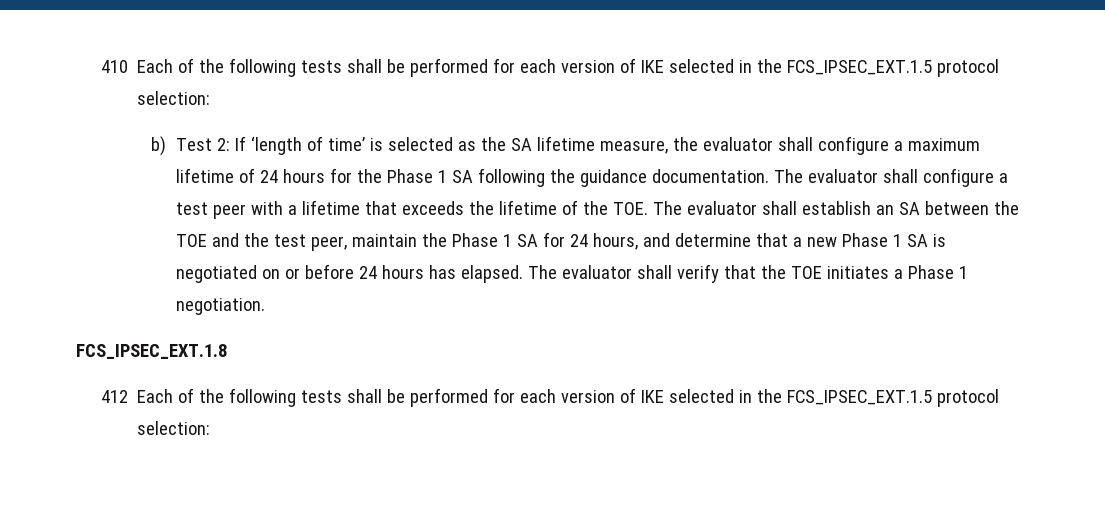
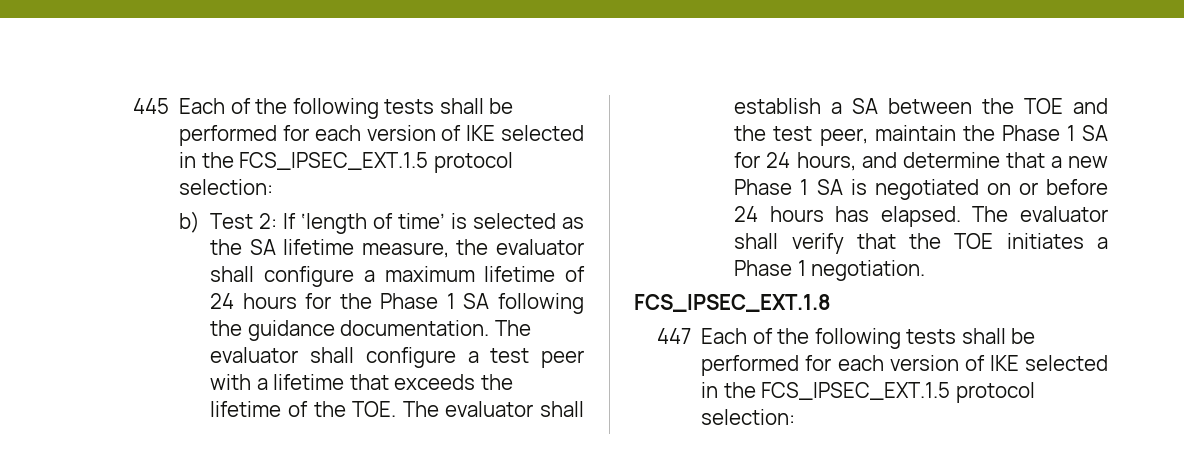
- 410 Each of the following tests shall be performed for each version of IKE selected in the FCS_IPSEC_EXT.1.5 protocol selection:
+ 445 Each of the following tests shall be performed for each version of IKE selected in the FCS_IPSEC_EXT.1.5 protocol selection:
- The evaluator shall configure a test peer with a lifetime that exceeds the lifetime of the TOE. The evaluator shall establish an SA between the TOE and the test peer, maintain the Phase 1 SA for 24 hours, and determine that a new Phase 1 SA is negotiated on or before 24 hours has elapsed.
+ The evaluator shall configure a test peer with a lifetime that exceeds the lifetime of the TOE. The evaluator shall establish a SA between the TOE and the test peer, maintain the Phase 1 SA for 24 hours, and determine that a new Phase 1 SA is negotiated on or before 24 hours has elapsed.
- 412 Each of the following tests shall be performed for each version of IKE selected in the FCS_IPSEC_EXT.1.5 protocol selection:
+ 447 Each of the following tests shall be performed for each version of IKE selected in the FCS_IPSEC_EXT.1.5 protocol selection:

